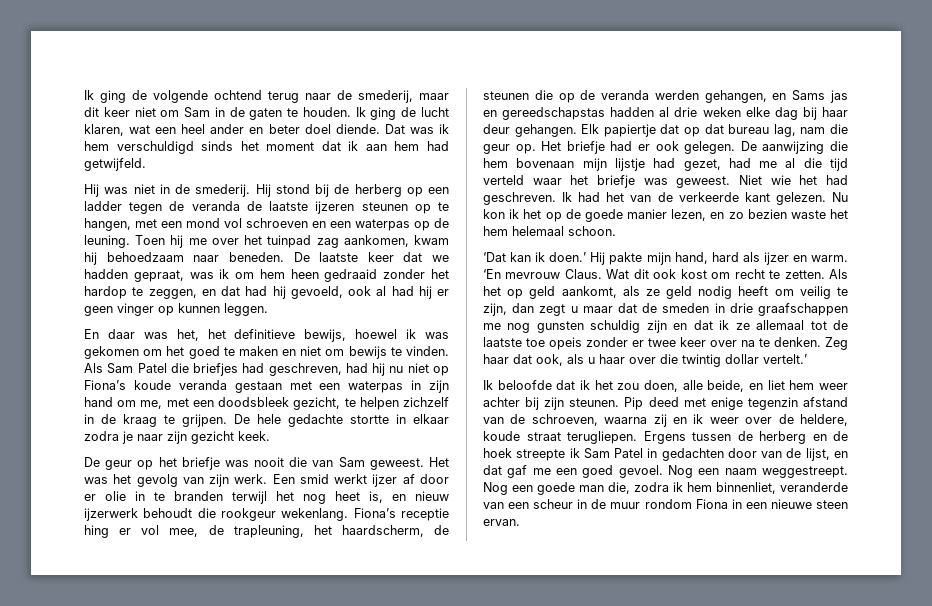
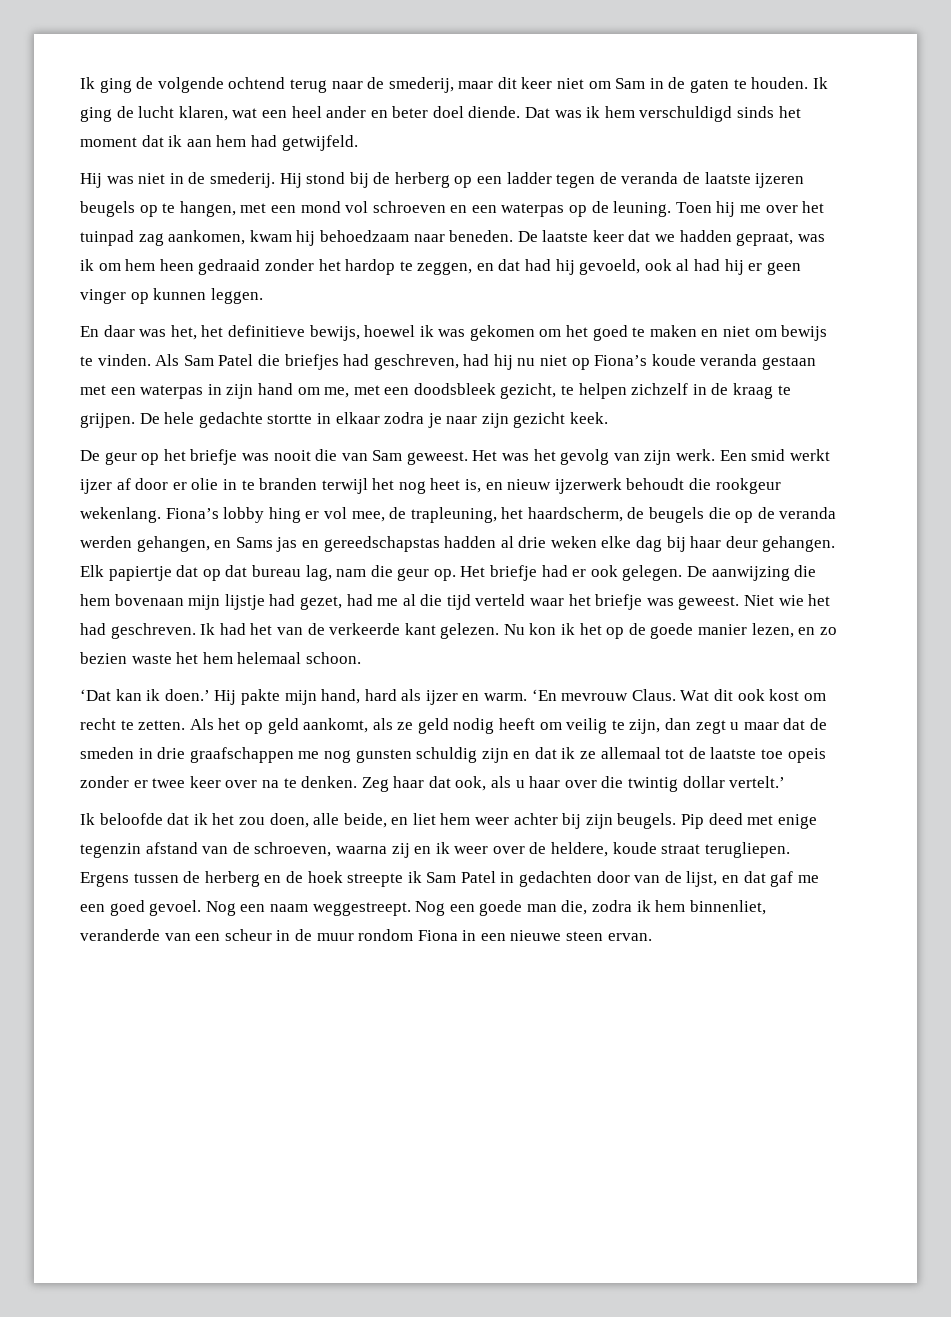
- Hij stond bij de herberg op een ladder tegen de veranda de laatste ijzeren steunen op te hangen, met een mond vol schroeven en een waterpas op de leuning.
+ Hij stond bij de herberg op een ladder tegen de veranda de laatste ijzeren beugels op te hangen, met een mond vol schroeven en een waterpas op de leuning.
- Fiona’s receptie hing er vol mee, de trapleuning, het haardscherm, de steunen die op de veranda werden gehangen, en Sams jas en gereedschapstas hadden al drie weken elke dag bij haar deur gehangen.
+ Fiona’s lobby hing er vol mee, de trapleuning, het haardscherm, de beugels die op de veranda werden gehangen, en Sams jas en gereedschapstas hadden al drie weken elke dag bij haar deur gehangen.
- Ik beloofde dat ik het zou doen, alle beide, en liet hem weer achter bij zijn steunen.
+ Ik beloofde dat ik het zou doen, alle beide, en liet hem weer achter bij zijn beugels.

